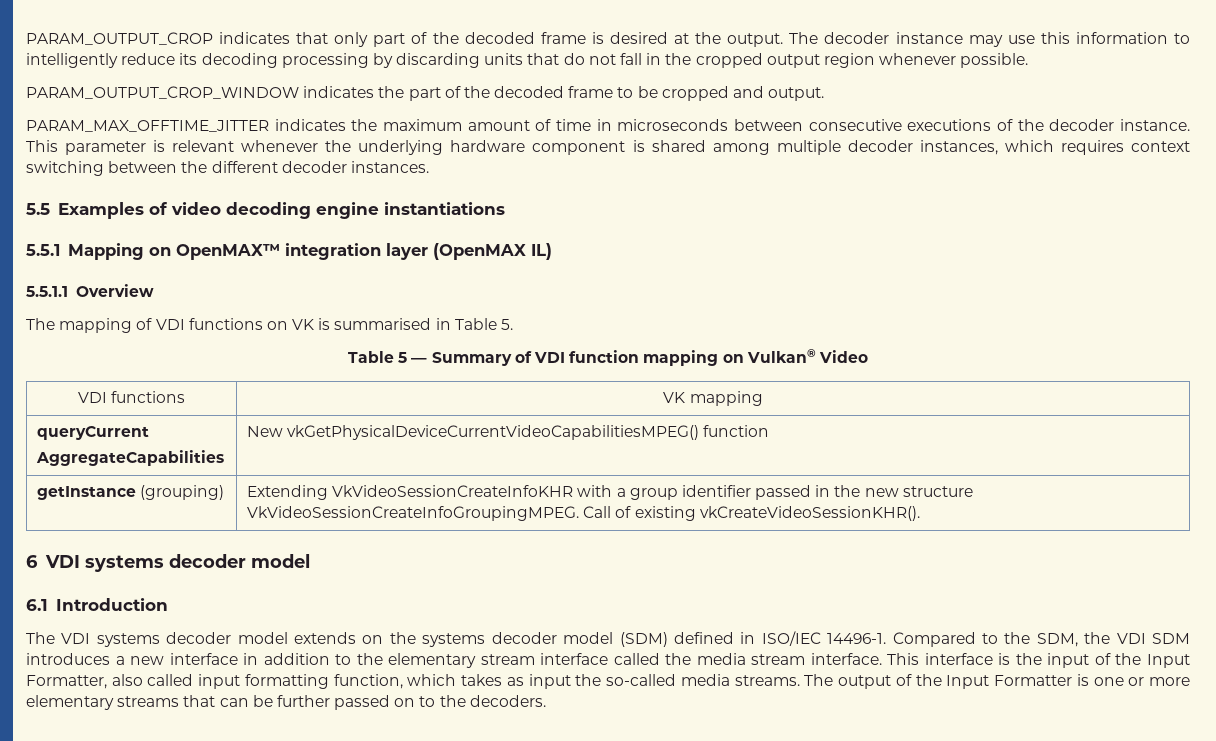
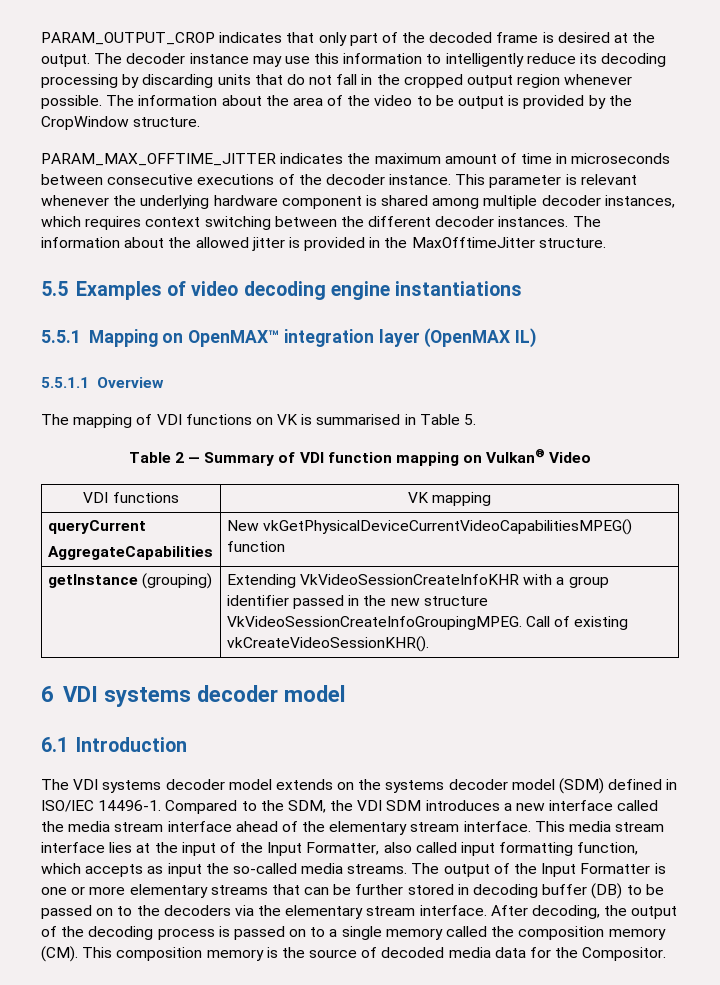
- The decoder instance may use this information to intelligently reduce its decoding processing by discarding units that do not fall in the cropped output region whenever possible.
- PARAM_OUTPUT_CROP_WINDOW indicates the part of the decoded frame to be cropped and output.
+ The decoder instance may use this information to intelligently reduce its decoding processing by discarding units that do not fall in the cropped output region whenever possible. The information about the area of the video to be output is provided by the CropWindow structure.
+ The information about the allowed jitter is provided in the MaxOfftimeJitter structure.
- Table 5 — Summary of VDI function mapping on Vulkan® Video
+ Table 2 — Summary of VDI function mapping on Vulkan® Video
- Compared to the SDM, the VDI SDM introduces a new interface in addition to the elementary stream interface called the media stream interface. This interface is the input of the Input Formatter, also called input formatting function, which takes as input the so-called media streams.
+ Compared to the SDM, the VDI SDM introduces a new interface called the media stream interface ahead of the elementary stream interface. This media stream interface lies at the input of the Input Formatter, also called input formatting function, which accepts as input the so-called media streams.
- The output of the Input Formatter is one or more elementary streams that can be further passed on to the decoders.
+ The output of the Input Formatter is one or more elementary streams that can be further stored in decoding buffer (DB) to be passed on to the decoders via the elementary stream interface. After decoding, the output of the decoding process is passed on to a single memory called the composition memory (CM). This composition memory is the source of decoded media data for the Compositor.

